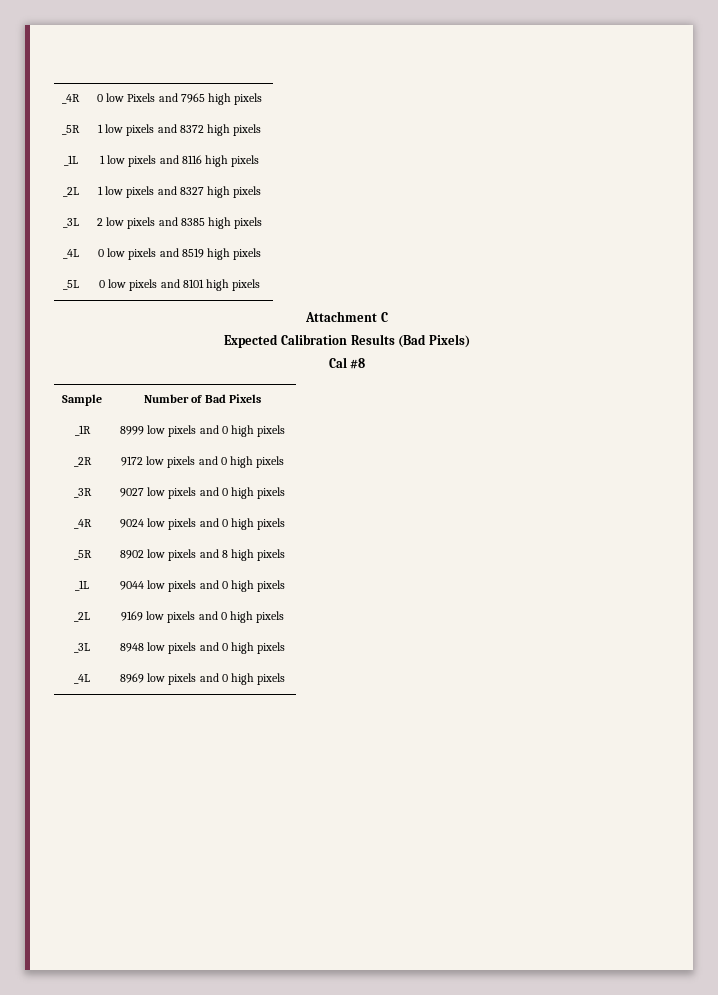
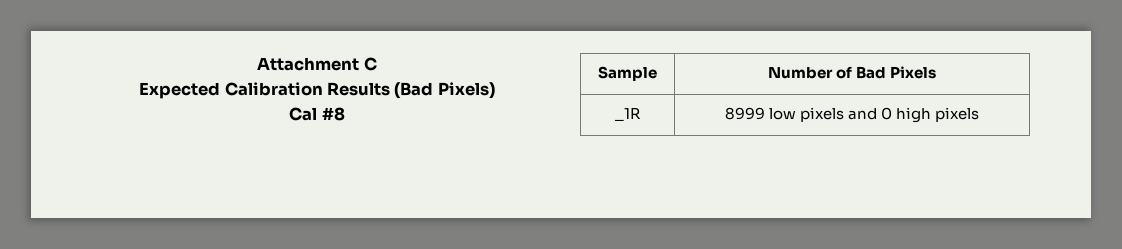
- _4R | 0 low Pixels and 7965 high pixels
- _5R | 1 low pixels and 8372 high pixels
- _1L | 1 low pixels and 8116 high pixels
- _2L | 1 low pixels and 8327 high pixels
- _3L | 2 low pixels and 8385 high pixels
- _4L | 0 low pixels and 8519 high pixels
- _5L | 0 low pixels and 8101 high pixels
- _2R | 9172 low pixels and 0 high pixels
- _3R | 9027 low pixels and 0 high pixels
- _4R | 9024 low pixels and 0 high pixels
- _5R | 8902 low pixels and 8 high pixels
- _1L | 9044 low pixels and 0 high pixels
- _2L | 9169 low pixels and 0 high pixels
- _3L | 8948 low pixels and 0 high pixels
- _4L | 8969 low pixels and 0 high pixels

